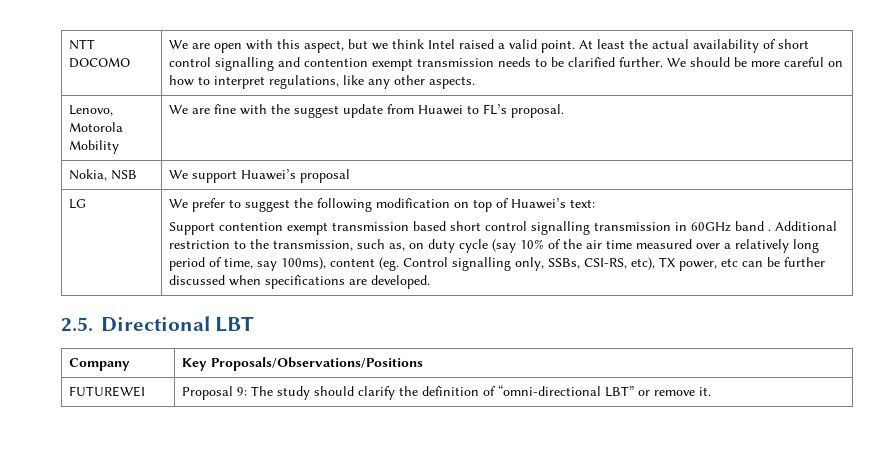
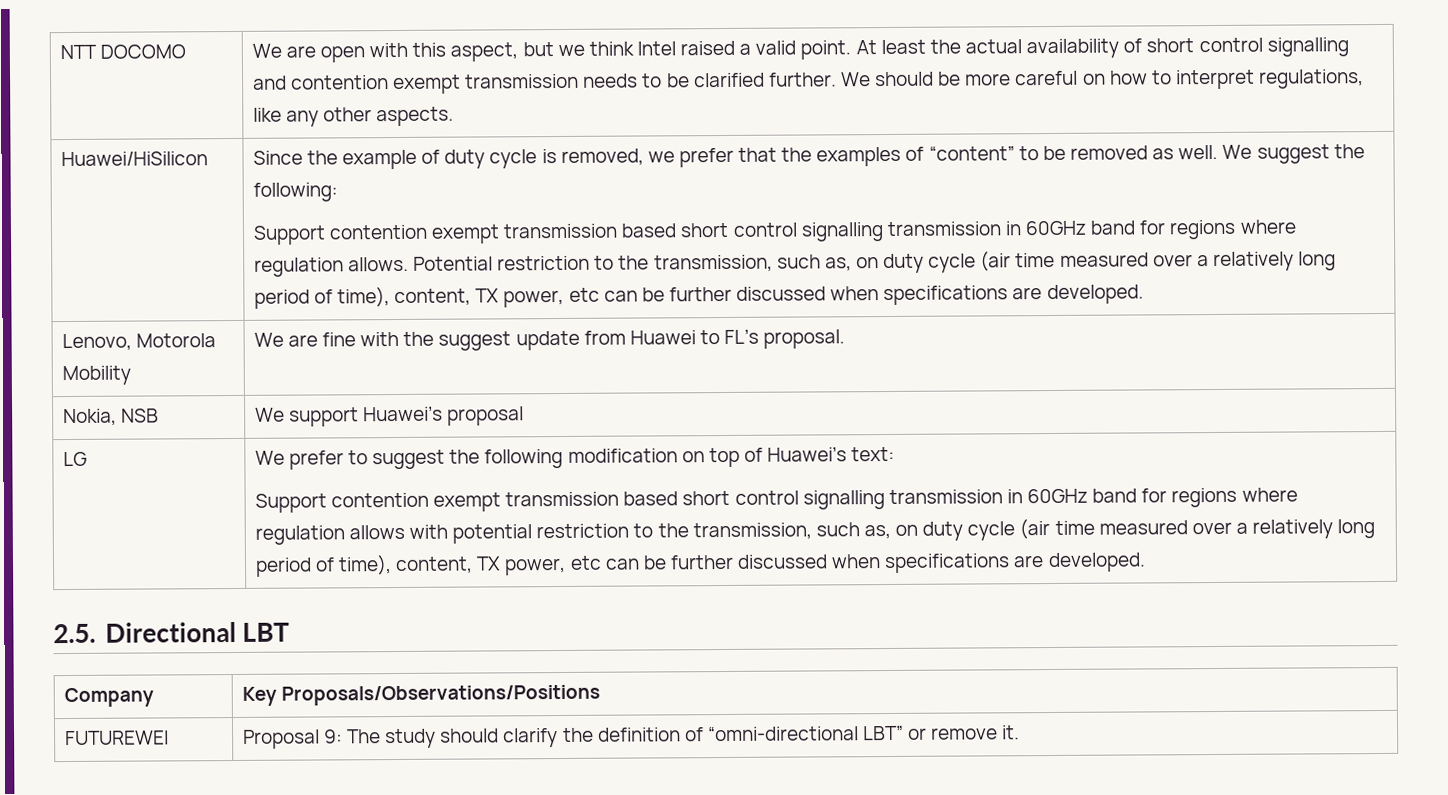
+ Huawei/HiSilicon | Since the example of duty cycle is removed, we prefer that the examples of “content” to be removed as well. We suggest the following:
+ Support contention exempt transmission based short control signalling transmission in 60GHz band for regions where regulation allows. Potential restriction to the transmission, such as, on duty cycle (air time measured over a relatively long period of time), content, TX power, etc can be further discussed when specifications are developed.
- Support contention exempt transmission based short control signalling transmission in 60GHz band . Additional restriction to the transmission, such as, on duty cycle (say 10% of the air time measured over a relatively long period of time, say 100ms), content (eg. Control signalling only, SSBs, CSI-RS, etc), TX power, etc can be further discussed when specifications are developed.
+ Support contention exempt transmission based short control signalling transmission in 60GHz band for regions where regulation allows with potential restriction to the transmission, such as, on duty cycle (air time measured over a relatively long period of time), content, TX power, etc can be further discussed when specifications are developed.

